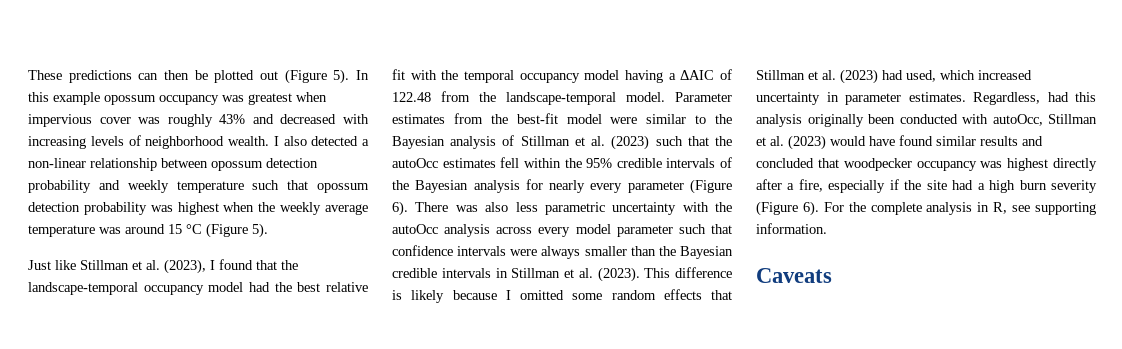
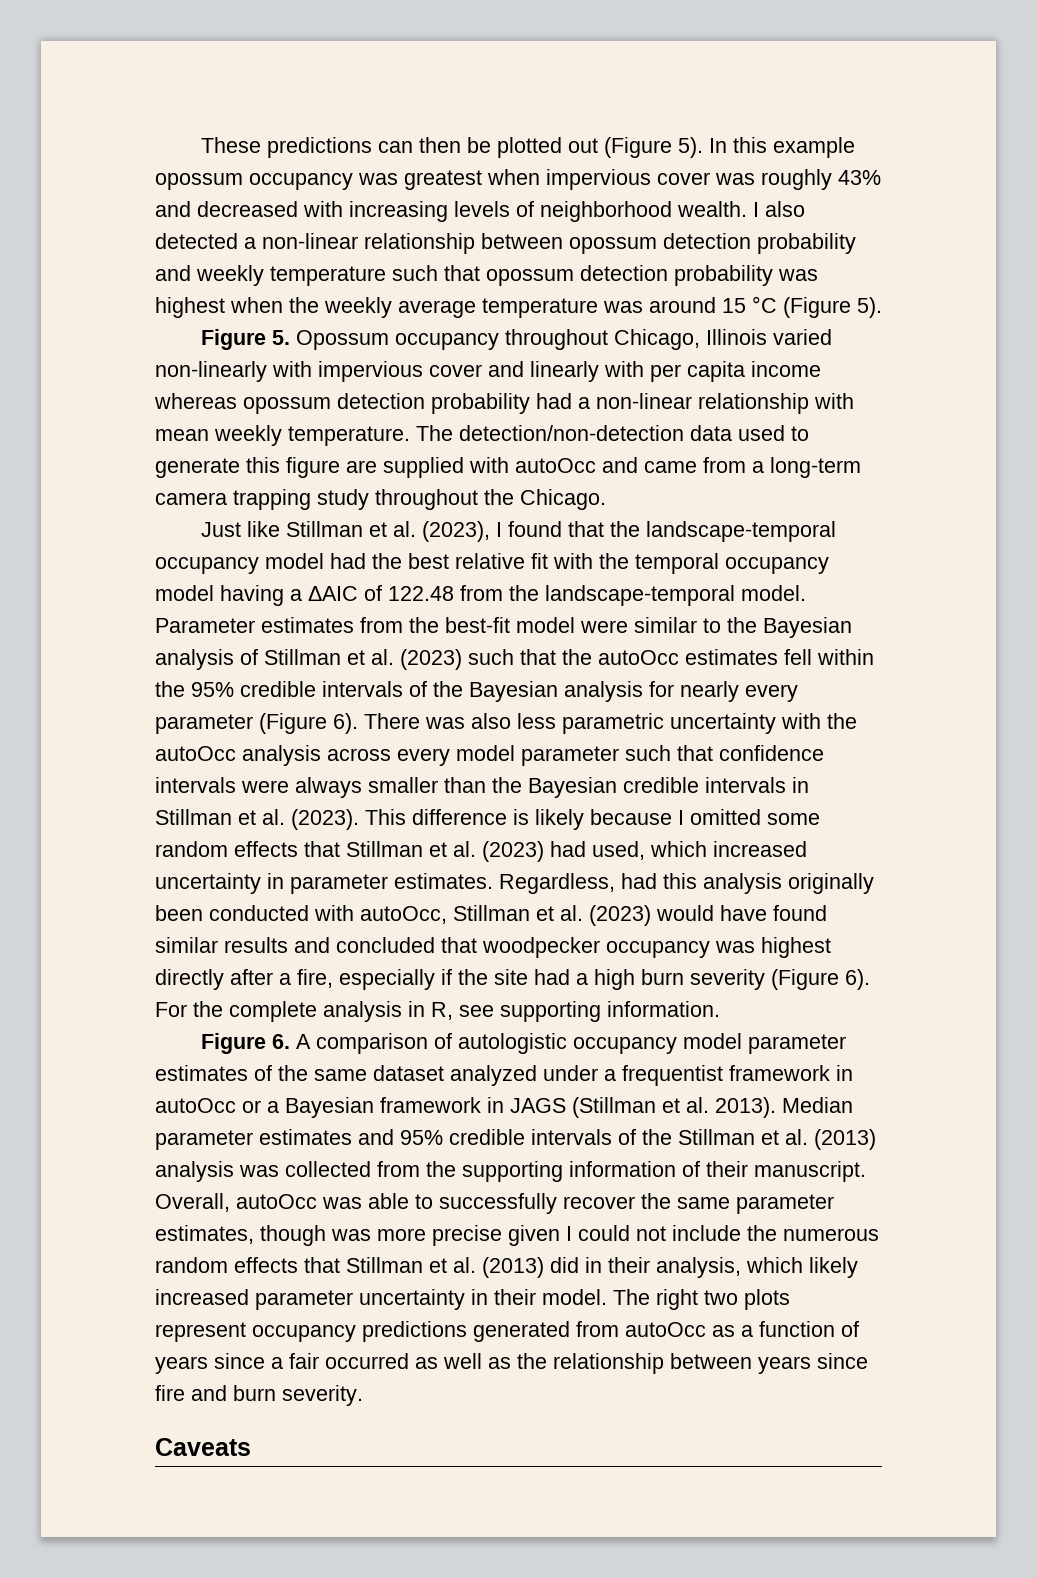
+ Figure 5. Opossum occupancy throughout Chicago, Illinois varied non-linearly with impervious cover and linearly with per capita income whereas opossum detection probability had a non-linear relationship with mean weekly temperature. The detection/non-detection data used to generate this figure are supplied with autoOcc and came from a long-term camera trapping study throughout the Chicago.
+ Figure 6. A comparison of autologistic occupancy model parameter estimates of the same dataset analyzed under a frequentist framework in autoOcc or a Bayesian framework in JAGS (Stillman et al. 2013). Median parameter estimates and 95% credible intervals of the Stillman et al. (2013) analysis was collected from the supporting information of their manuscript. Overall, autoOcc was able to successfully recover the same parameter estimates, though was more precise given I could not include the numerous random effects that Stillman et al. (2013) did in their analysis, which likely increased parameter uncertainty in their model. The right two plots represent occupancy predictions generated from autoOcc as a function of years since a fair occurred as well as the relationship between years since fire and burn severity.

